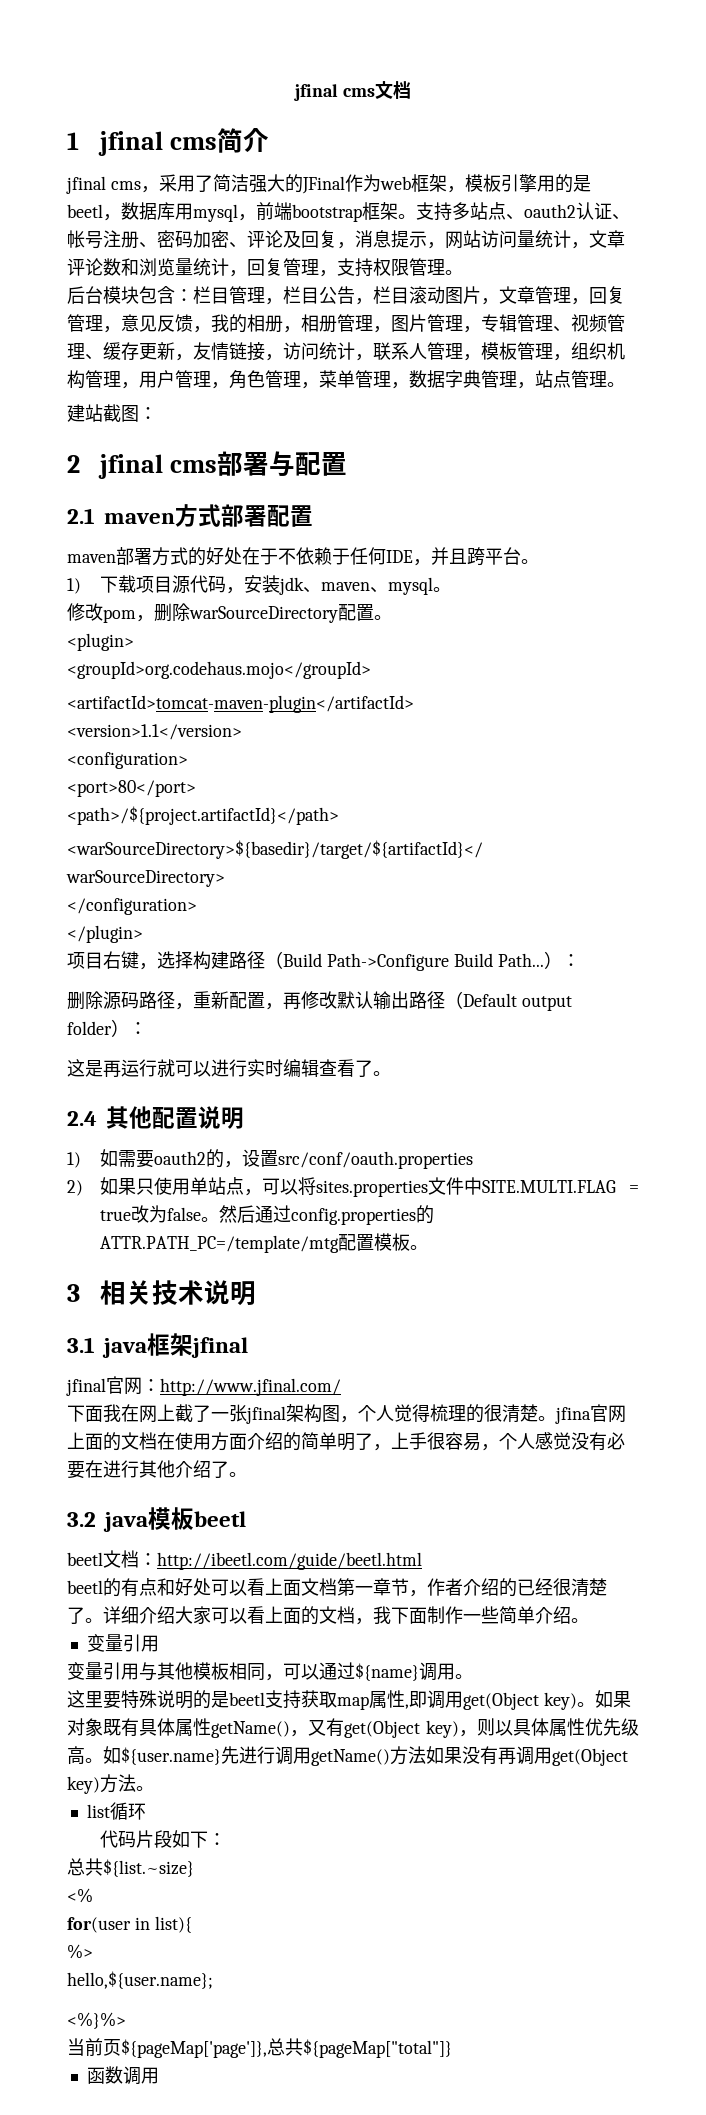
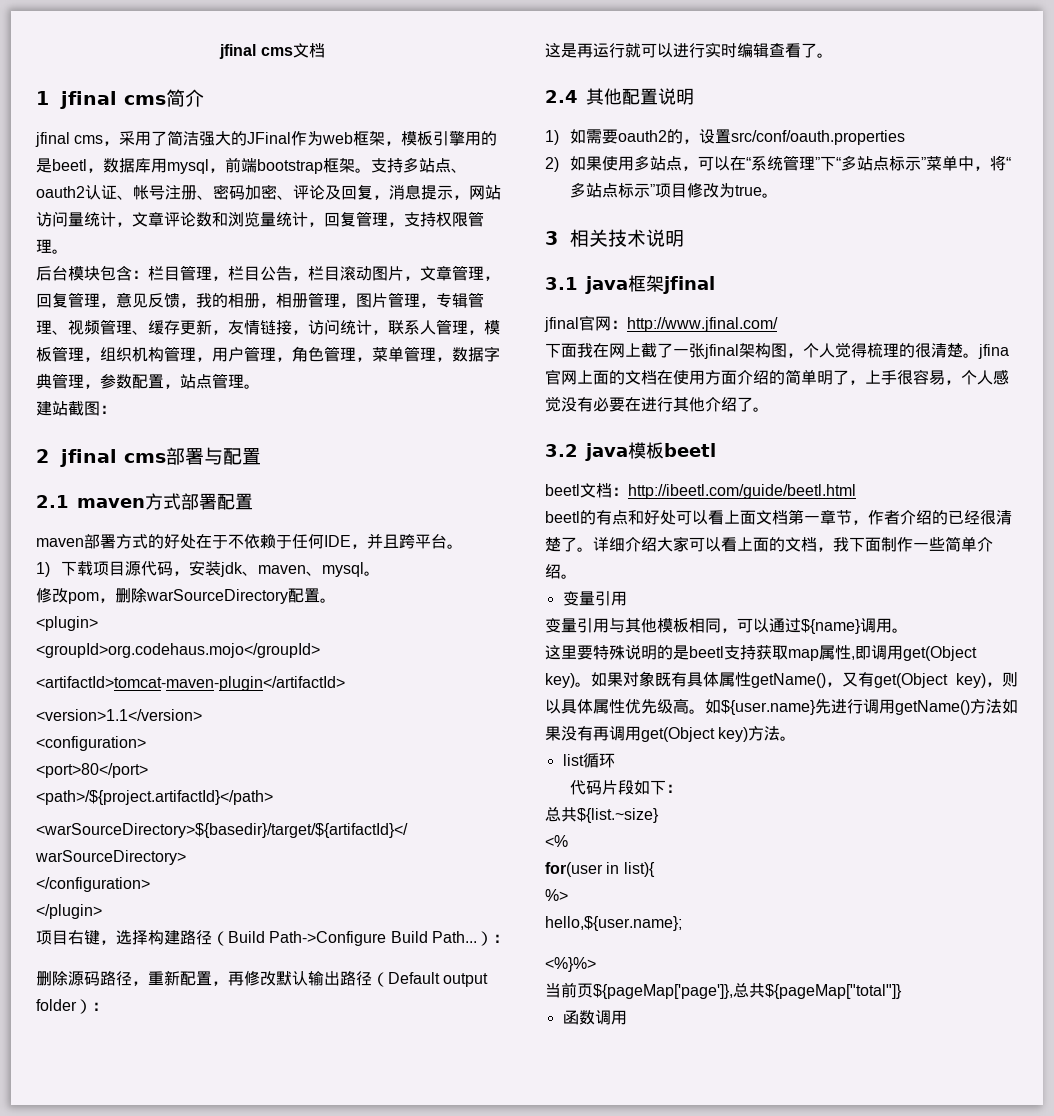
- 栏目管理，栏目公告，栏目滚动图片，文章管理，回复管理，意见反馈，我的相册，相册管理，图片管理，专辑管理、视频管理、缓存更新，友情链接，访问统计，联系人管理，模板管理，组织机构管理，用户管理，角色管理，菜单管理，数据字典管理，站点管理。
+ 栏目管理，栏目公告，栏目滚动图片，文章管理，回复管理，意见反馈，我的相册，相册管理，图片管理，专辑管理、视频管理、缓存更新，友情链接，访问统计，联系人管理，模板管理，组织机构管理，用户管理，角色管理，菜单管理，数据字典管理，参数配置，站点管理。
- 2)如果只使用单站点，可以将sites.properties文件中SITE.MULTI.FLAG = true改为false。然后通过config.properties的ATTR.PATH_PC=/template/mtg配置模板。
+ 2)如果使用多站点，可以在“系统管理”下“多站点标示”菜单中，将“多站点标示”项目修改为true。

